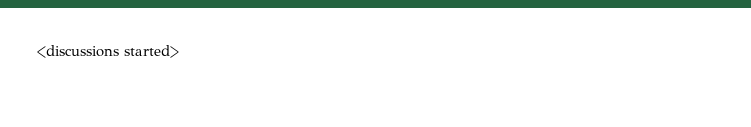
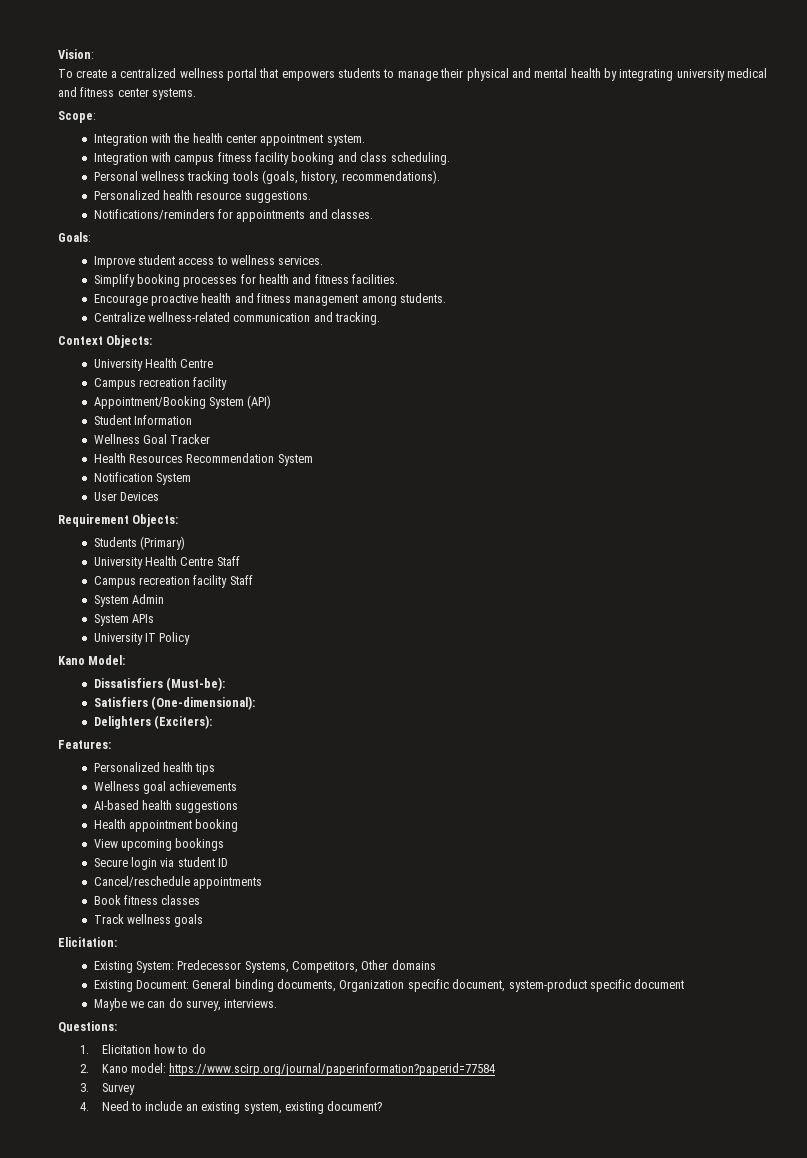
- <discussions started>
+ Vision:
+ To create a centralized wellness portal that empowers students to manage their physical and mental health by integrating university medical and fitness center systems.
+ Scope:
+ Integration with the health center appointment system.
+ Integration with campus fitness facility booking and class scheduling.
+ Personal wellness tracking tools (goals, history, recommendations).
+ Personalized health resource suggestions.
+ Notifications/reminders for appointments and classes.
+ Goals:
+ Improve student access to wellness services.
+ Simplify booking processes for health and fitness facilities.
+ Encourage proactive health and fitness management among students.
+ Centralize wellness-related communication and tracking.
+ Context Objects:
+ University Health Centre
+ Campus recreation facility
+ Appointment/Booking System (API)
+ Student Information
+ Wellness Goal Tracker
+ Health Resources Recommendation System
+ Notification System
+ User Devices
+ Requirement Objects:
+ Students (Primary)
+ University Health Centre Staff
+ Campus recreation facility Staff
+ System Admin
+ System APIs
+ University IT Policy
+ Kano Model:
+ Dissatisfiers (Must-be):
+ Satisfiers (One-dimensional):
+ Delighters (Exciters):
+ Features:
+ Personalized health tips
+ Wellness goal achievements
+ AI-based health suggestions
+ Health appointment booking
+ View upcoming bookings
+ Secure login via student ID
+ Cancel/reschedule appointments
+ Book fitness classes
+ Track wellness goals
+ Elicitation:
+ Existing System: Predecessor Systems, Competitors, Other domains
+ Existing Document: General binding documents, Organization specific document, system-product specific document
+ Maybe we can do survey, interviews.
+ Questions:
+ 1. Elicitation how to do
+ 2. Kano model: https://www.scirp.org/journal/paperinformation?paperid=77584
+ 3. Survey
+ 4. Need to include an existing system, existing document?

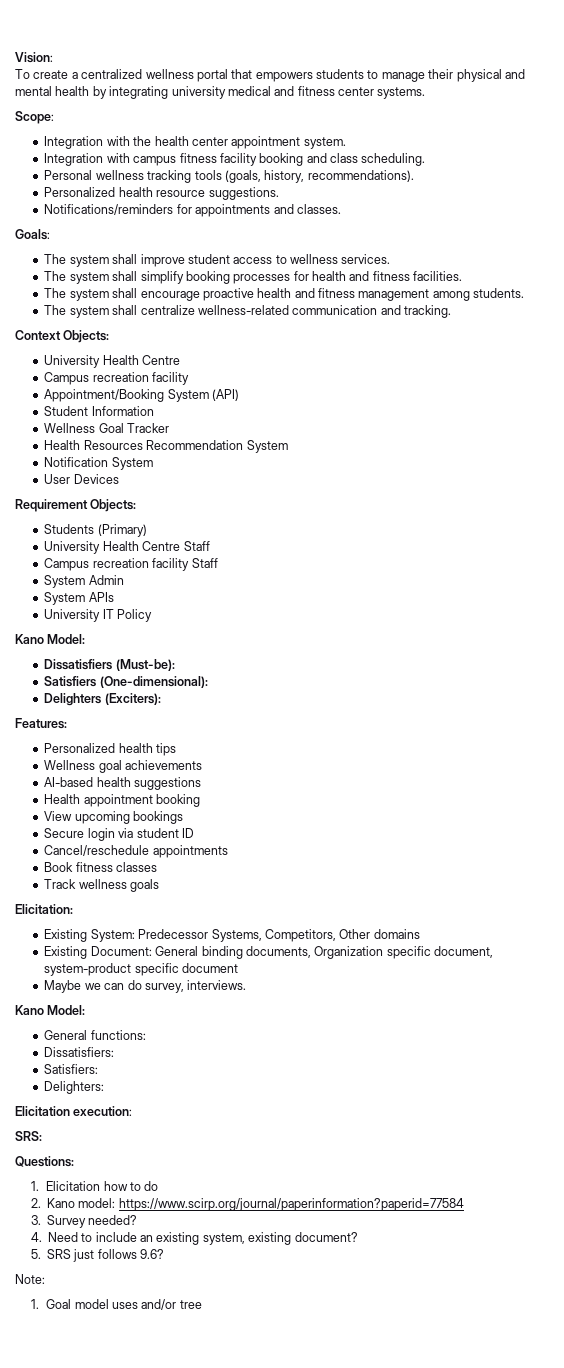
- Improve student access to wellness services.
+ The system shall improve student access to wellness services.
- Simplify booking processes for health and fitness facilities.
+ The system shall simplify booking processes for health and fitness facilities.
- Encourage proactive health and fitness management among students.
+ The system shall encourage proactive health and fitness management among students.
- Centralize wellness-related communication and tracking.
+ The system shall centralize wellness-related communication and tracking.
  Maybe we can do survey, interviews.
+ Kano Model:
+ General functions:
+ Dissatisfiers:
+ Satisfiers:
+ Delighters:
+ Elicitation execution:
+ SRS:
- 3. Survey
+ 3. Survey needed?
+ 5. SRS just follows 9.6?
+ Note:
+ 1. Goal model uses and/or tree

